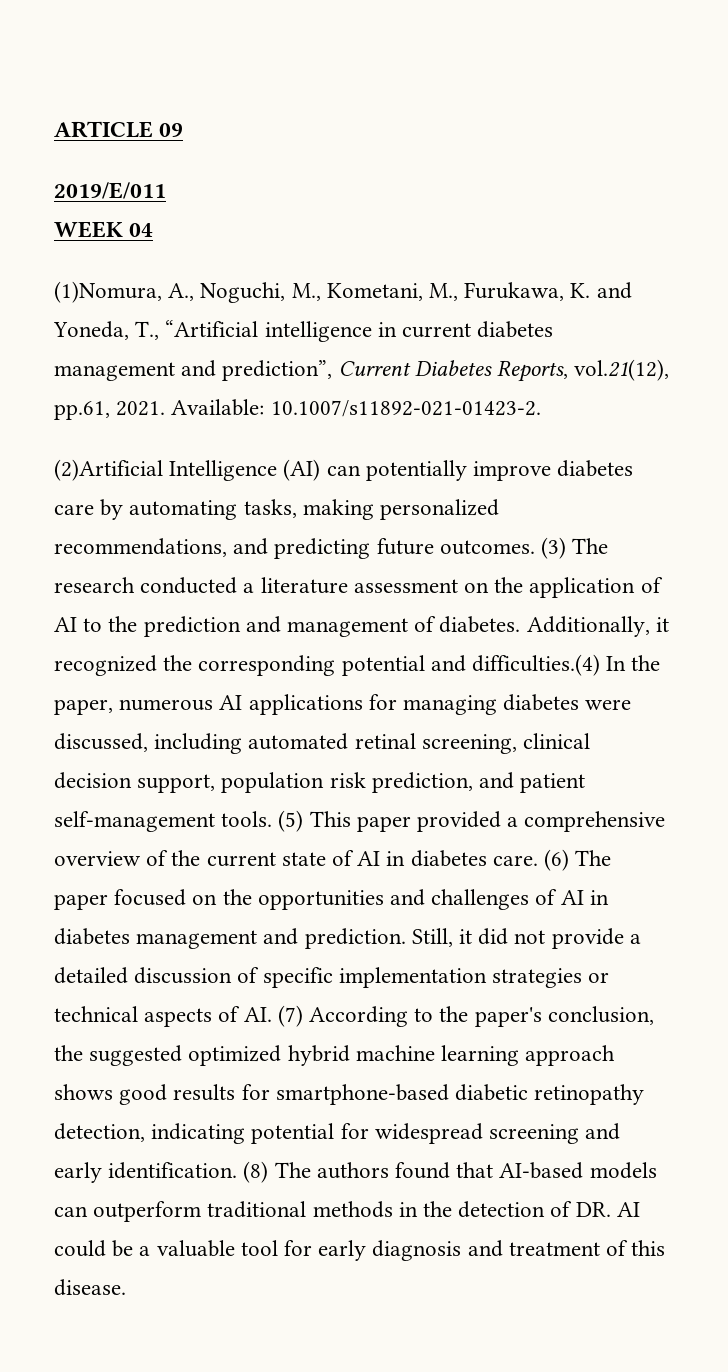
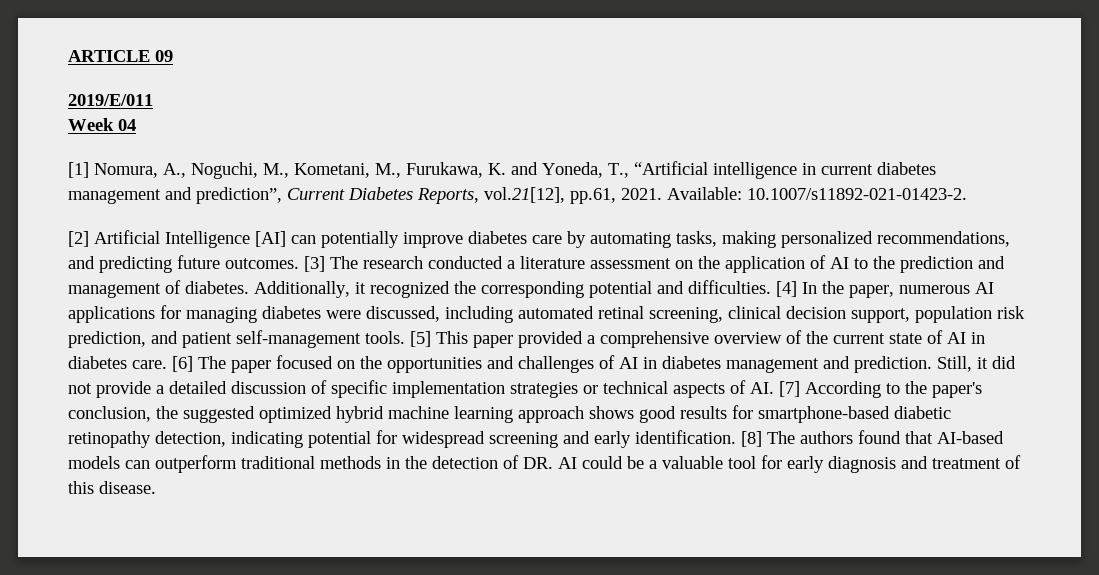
- WEEK 04
+ Week 04
- (1)Nomura, A., Noguchi, M., Kometani, M., Furukawa, K. and Yoneda, T., “Artificial intelligence in current diabetes management and prediction”, Current Diabetes Reports, vol.21(12), pp.61, 2021.
+ [1] Nomura, A., Noguchi, M., Kometani, M., Furukawa, K. and Yoneda, T., “Artificial intelligence in current diabetes management and prediction”, Current Diabetes Reports, vol.21[12], pp.61, 2021.
- (2)Artificial Intelligence (AI) can potentially improve diabetes care by automating tasks, making personalized recommendations, and predicting future outcomes.
+ [2] Artificial Intelligence [AI] can potentially improve diabetes care by automating tasks, making personalized recommendations, and predicting future outcomes.
- (3) The research conducted a literature assessment on the application of AI to the prediction and management of diabetes.
+ [3] The research conducted a literature assessment on the application of AI to the prediction and management of diabetes.
- Additionally, it recognized the corresponding potential and difficulties.(4) In the paper, numerous AI applications for managing diabetes were discussed, including automated retinal screening, clinical decision support, population risk prediction, and patient self-management tools.
+ Additionally, it recognized the corresponding potential and difficulties. [4] In the paper, numerous AI applications for managing diabetes were discussed, including automated retinal screening, clinical decision support, population risk prediction, and patient self-management tools.
- (5) This paper provided a comprehensive overview of the current state of AI in diabetes care.
+ [5] This paper provided a comprehensive overview of the current state of AI in diabetes care.
- (6) The paper focused on the opportunities and challenges of AI in diabetes management and prediction.
+ [6] The paper focused on the opportunities and challenges of AI in diabetes management and prediction.
- Still, it did not provide a detailed discussion of specific implementation strategies or technical aspects of AI. (7) According to the paper's conclusion, the suggested optimized hybrid machine learning approach shows good results for smartphone-based diabetic retinopathy detection, indicating potential for widespread screening and early identification.
+ Still, it did not provide a detailed discussion of specific implementation strategies or technical aspects of AI. [7] According to the paper's conclusion, the suggested optimized hybrid machine learning approach shows good results for smartphone-based diabetic retinopathy detection, indicating potential for widespread screening and early identification.
- (8) The authors found that AI-based models can outperform traditional methods in the detection of DR. AI could be a valuable tool for early diagnosis and treatment of this disease.
+ [8] The authors found that AI-based models can outperform traditional methods in the detection of DR. AI could be a valuable tool for early diagnosis and treatment of this disease.

